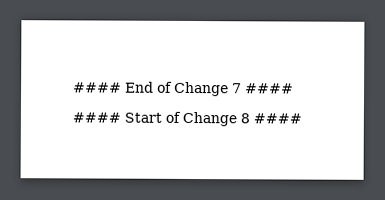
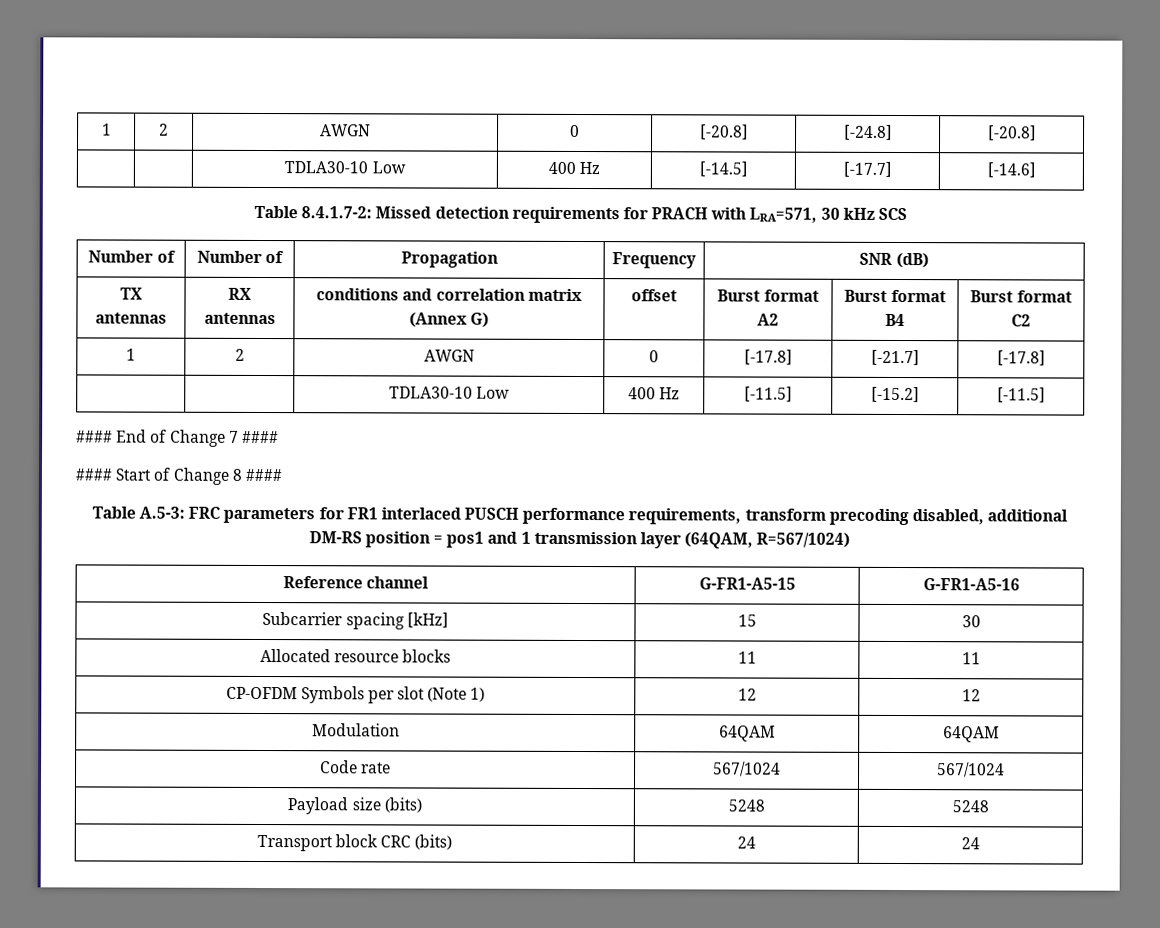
+ 1 | 2 | AWGN | 0 | [-20.8] | [-24.8] | [-20.8]
+ | | TDLA30-10 Low | 400 Hz | [-14.5] | [-17.7] | [-14.6]
+ Table 8.4.1.7-2: Missed detection requirements for PRACH with LRA=571, 30 kHz SCS
+ Number of | Number of | Propagation | Frequency | SNR (dB)
+ TX antennas | RX antennas | conditions and correlation matrix (Annex G) | offset | Burst format A2 | Burst format B4 | Burst format C2
+ 1 | 2 | AWGN | 0 | [-17.8] | [-21.7] | [-17.8]
+ | | TDLA30-10 Low | 400 Hz | [-11.5] | [-15.2] | [-11.5]
+ Table A.5-3: FRC parameters for FR1 interlaced PUSCH performance requirements, transform precoding disabled, additional DM-RS position = pos1 and 1 transmission layer (64QAM, R=567/1024)
+ Reference channel | G-FR1-A5-15 | G-FR1-A5-16
+ Subcarrier spacing [kHz] | 15 | 30
+ Allocated resource blocks | 11 | 11
+ CP-OFDM Symbols per slot (Note 1) | 12 | 12
+ Modulation | 64QAM | 64QAM
+ Code rate | 567/1024 | 567/1024
+ Payload size (bits) | 5248 | 5248
+ Transport block CRC (bits) | 24 | 24

